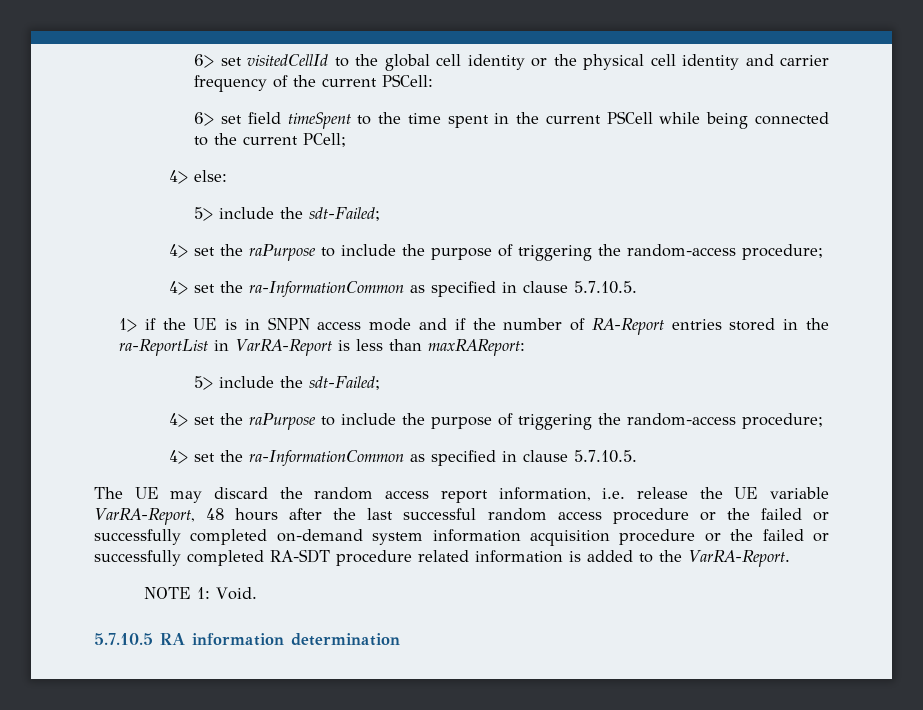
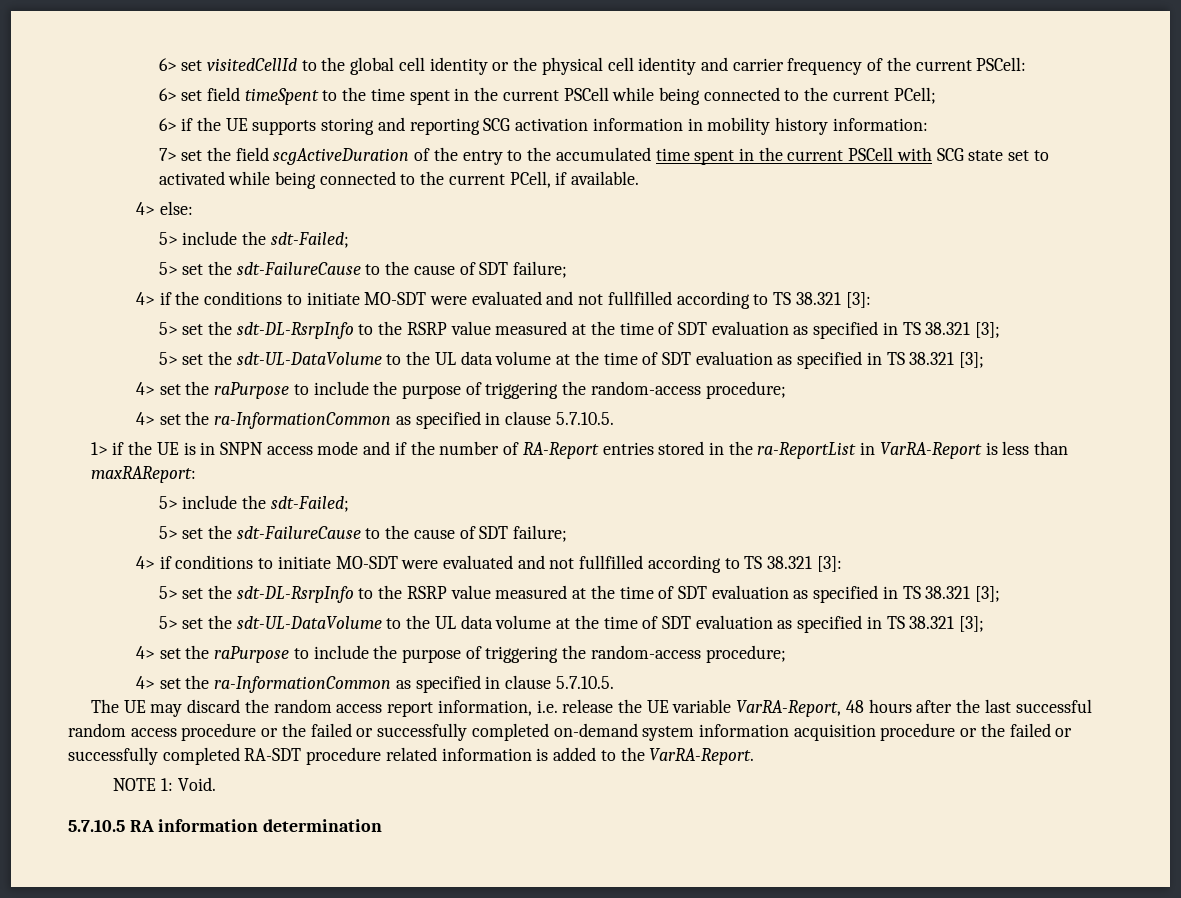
+ 6> if the UE supports storing and reporting SCG activation information in mobility history information:
+ 7> set the field scgActiveDuration of the entry to the accumulated time spent in the current PSCell with SCG state set to activated while being connected to the current PCell, if available.
  4> else:
  5> include the sdt-Failed;
+ 5> set the sdt-FailureCause to the cause of SDT failure;
+ 4> if the conditions to initiate MO-SDT were evaluated and not fullfilled according to TS 38.321 [3]:
+ 5> set the sdt-DL-RsrpInfo to the RSRP value measured at the time of SDT evaluation as specified in TS 38.321 [3];
+ 5> set the sdt-UL-DataVolume to the UL data volume at the time of SDT evaluation as specified in TS 38.321 [3];
  1> if the UE is in SNPN access mode and if the number of RA-Report entries stored in the ra-ReportList in VarRA-Report is less than maxRAReport:
  5> include the sdt-Failed;
+ 5> set the sdt-FailureCause to the cause of SDT failure;
+ 4> if conditions to initiate MO-SDT were evaluated and not fullfilled according to TS 38.321 [3]:
+ 5> set the sdt-DL-RsrpInfo to the RSRP value measured at the time of SDT evaluation as specified in TS 38.321 [3];
+ 5> set the sdt-UL-DataVolume to the UL data volume at the time of SDT evaluation as specified in TS 38.321 [3];

